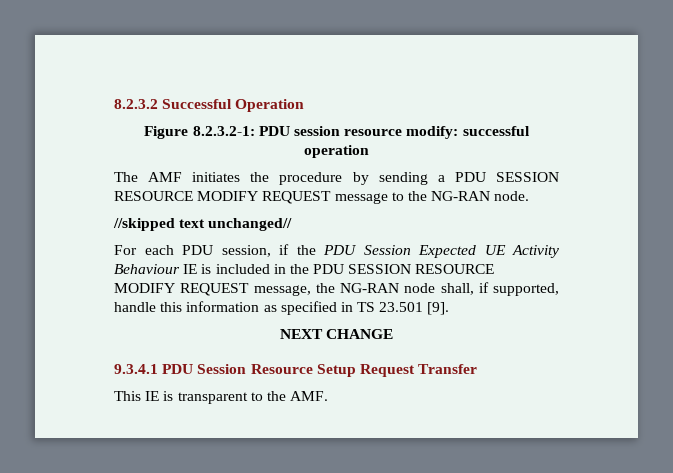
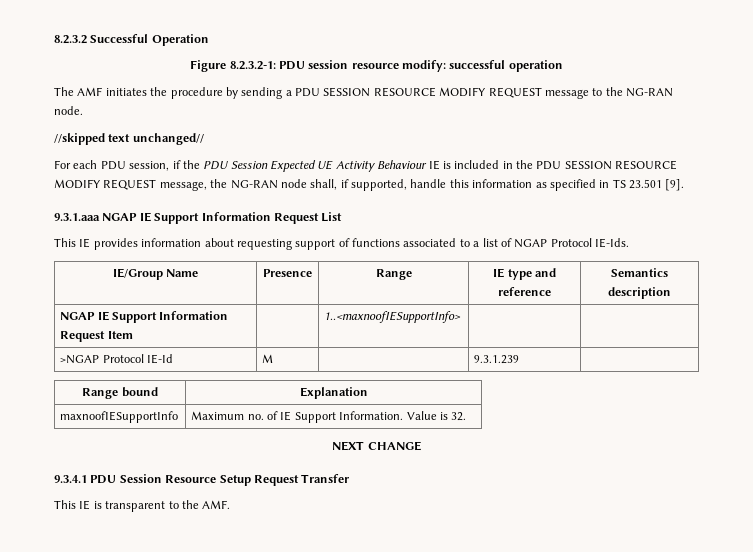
+ 9.3.1.aaa NGAP IE Support Information Request List
+ This IE provides information about requesting support of functions associated to a list of NGAP Protocol IE-Ids.
+ IE/Group Name | Presence | Range | IE type and reference | Semantics description
+ NGAP IE Support Information Request Item | | 1..<maxnoofIESupportInfo> | |
+ >NGAP Protocol IE-Id | M | | 9.3.1.239 |
+ Range bound | Explanation
+ maxnoofIESupportInfo | Maximum no. of IE Support Information. Value is 32.

